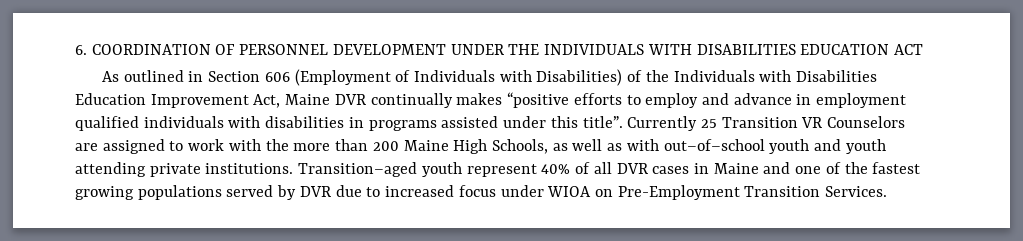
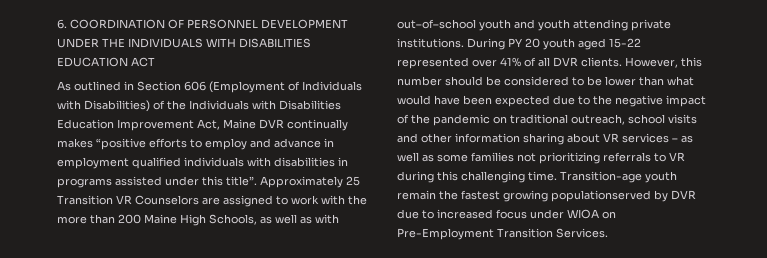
- Currently 25 Transition VR Counselors are assigned to work with the more than 200 Maine High Schools, as well as with out–of–school youth and youth attending private institutions.
+ Approximately 25 Transition VR Counselors are assigned to work with the more than 200 Maine High Schools, as well as with out–of–school youth and youth attending private institutions.
- Transition–aged youth represent 40% of all DVR cases in Maine and one of the fastest growing populations served by DVR due to increased focus under WIOA on Pre-Employment Transition Services.
+ During PY 20 youth aged 15-22 represented over 41% of all DVR clients. However, this number should be considered to be lower than what would have been expected due to the negative impact of the pandemic on traditional outreach, school visits and other information sharing about VR services – as well as some families not prioritizing referrals to VR during this challenging time. Transition-age youth remain the fastest growing populationserved by DVR due to increased focus under WIOA on Pre-Employment Transition Services.

